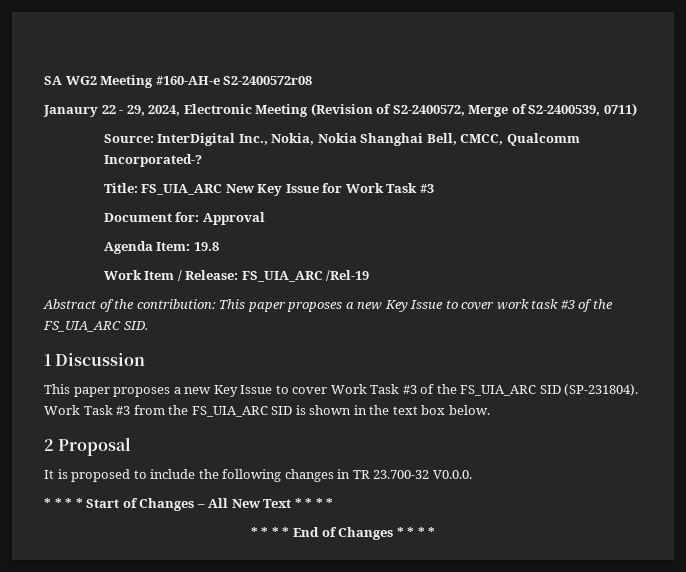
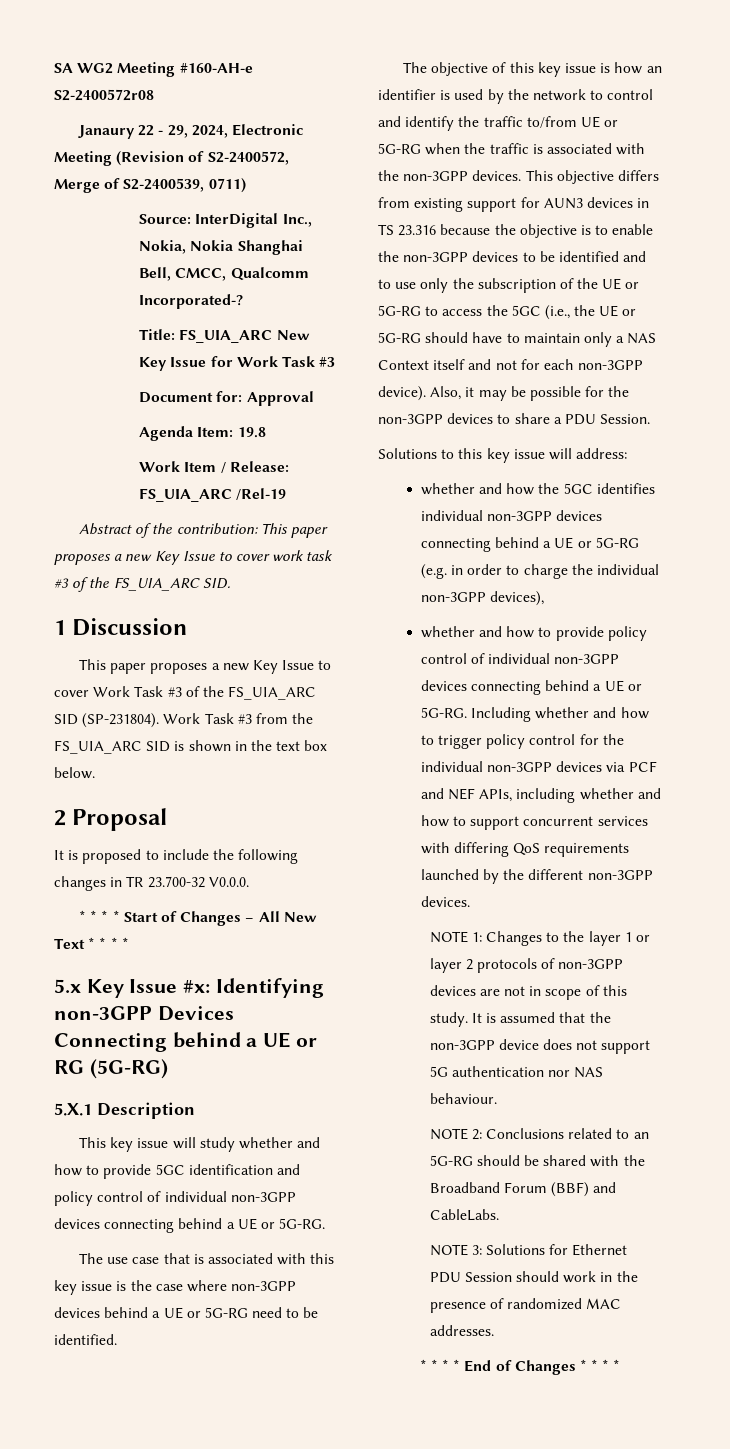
+ 5.x Key Issue #x: Identifying non-3GPP Devices Connecting behind a UE or RG (5G-RG)
+ 5.X.1 Description
+ This key issue will study whether and how to provide 5GC identification and policy control of individual non-3GPP devices connecting behind a UE or 5G-RG.
+ The use case that is associated with this key issue is the case where non-3GPP devices behind a UE or 5G-RG need to be identified.
+ The objective of this key issue is how an identifier is used by the network to control and identify the traffic to/from UE or 5G-RG when the traffic is associated with the non-3GPP devices. This objective differs from existing support for AUN3 devices in TS 23.316 because the objective is to enable the non-3GPP devices to be identified and to use only the subscription of the UE or 5G-RG to access the 5GC (i.e., the UE or 5G-RG should have to maintain only a NAS Context itself and not for each non-3GPP device). Also, it may be possible for the non-3GPP devices to share a PDU Session.
+ Solutions to this key issue will address:
+ whether and how the 5GC identifies individual non-3GPP devices connecting behind a UE or 5G-RG (e.g. in order to charge the individual non-3GPP devices),
+ whether and how to provide policy control of individual non-3GPP devices connecting behind a UE or 5G-RG. Including whether and how to trigger policy control for the individual non-3GPP devices via PCF and NEF APIs, including whether and how to support concurrent services with differing QoS requirements launched by the different non-3GPP devices.
+ NOTE 1: Changes to the layer 1 or layer 2 protocols of non-3GPP devices are not in scope of this study. It is assumed that the non-3GPP device does not support 5G authentication nor NAS behaviour.
+ NOTE 2: Conclusions related to an 5G-RG should be shared with the Broadband Forum (BBF) and CableLabs.
+ NOTE 3: Solutions for Ethernet PDU Session should work in the presence of randomized MAC addresses.

